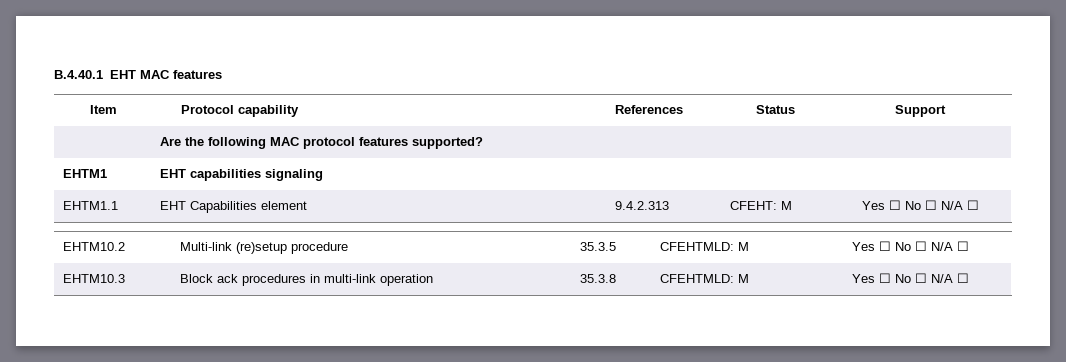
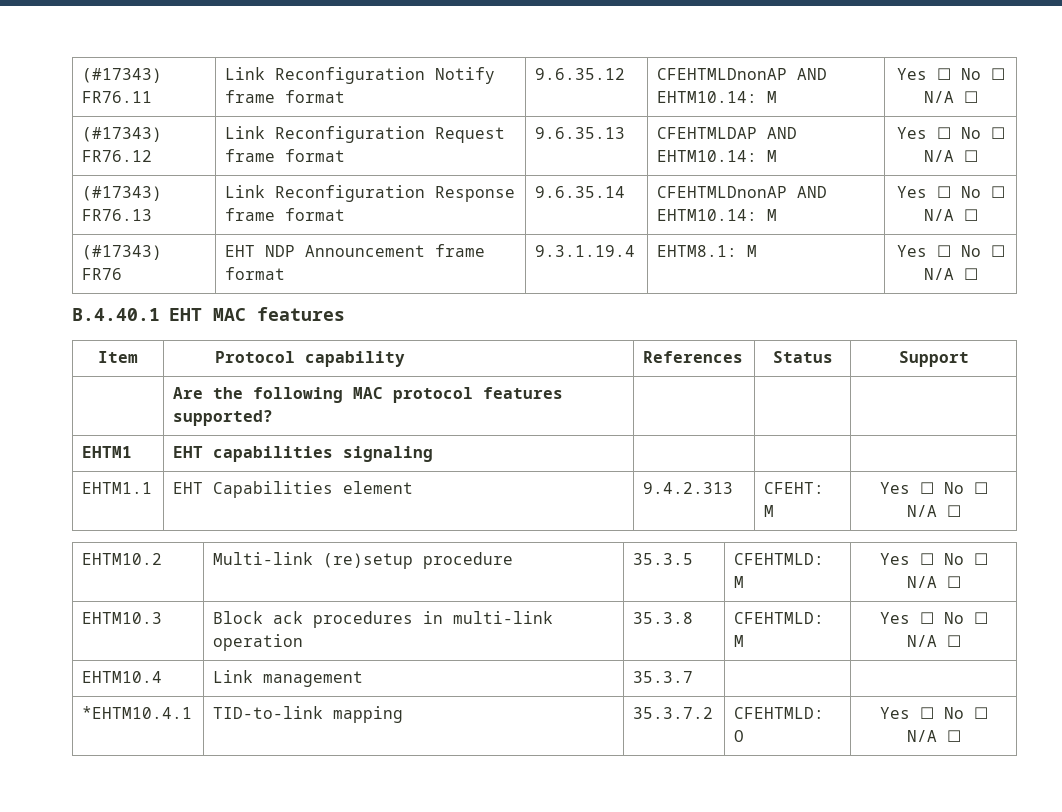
+ (#17343) FR76.11 | Link Reconfiguration Notify frame format | 9.6.35.12 | CFEHTMLDnonAP AND EHTM10.14: M | Yes ☐ No ☐ N/A ☐
+ (#17343) FR76.12 | Link Reconfiguration Request frame format | 9.6.35.13 | CFEHTMLDAP AND EHTM10.14: M | Yes ☐ No ☐ N/A ☐
+ (#17343) FR76.13 | Link Reconfiguration Response frame format | 9.6.35.14 | CFEHTMLDnonAP AND EHTM10.14: M | Yes ☐ No ☐ N/A ☐
+ (#17343) FR76 | EHT NDP Announcement frame format | 9.3.1.19.4 | EHTM8.1: M | Yes ☐ No ☐ N/A ☐
+ EHTM10.4 | Link management | 35.3.7 | |
+ *EHTM10.4.1 | TID-to-link mapping | 35.3.7.2 | CFEHTMLD: O | Yes ☐ No ☐ N/A ☐

